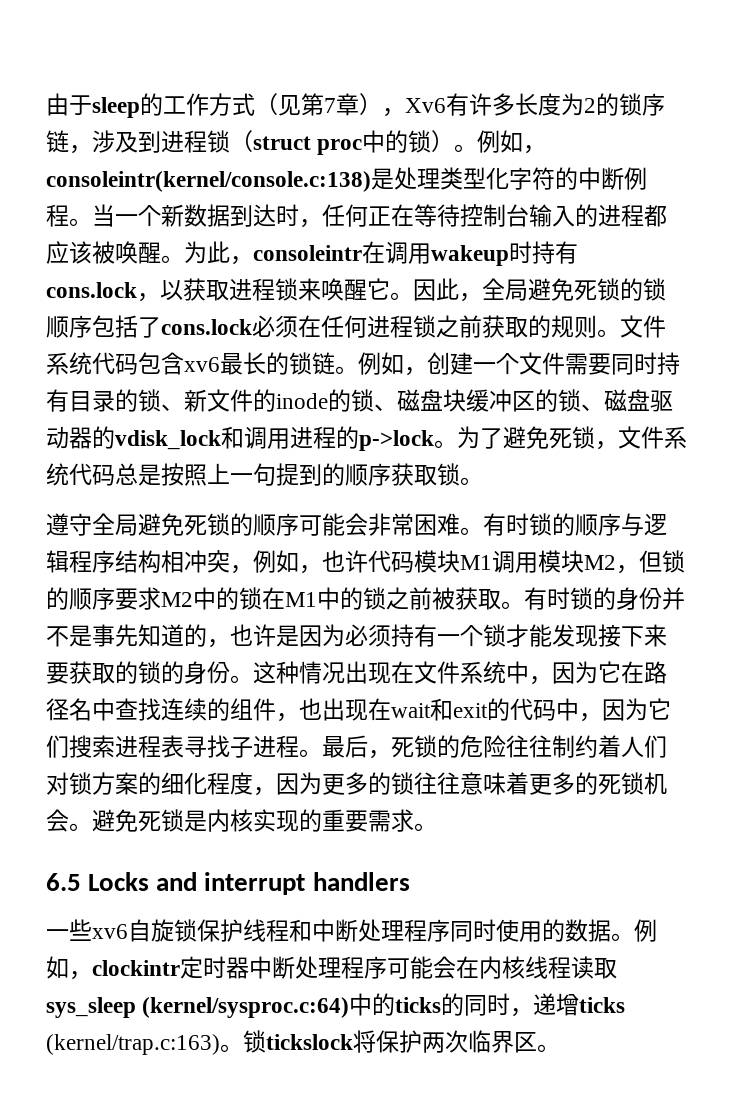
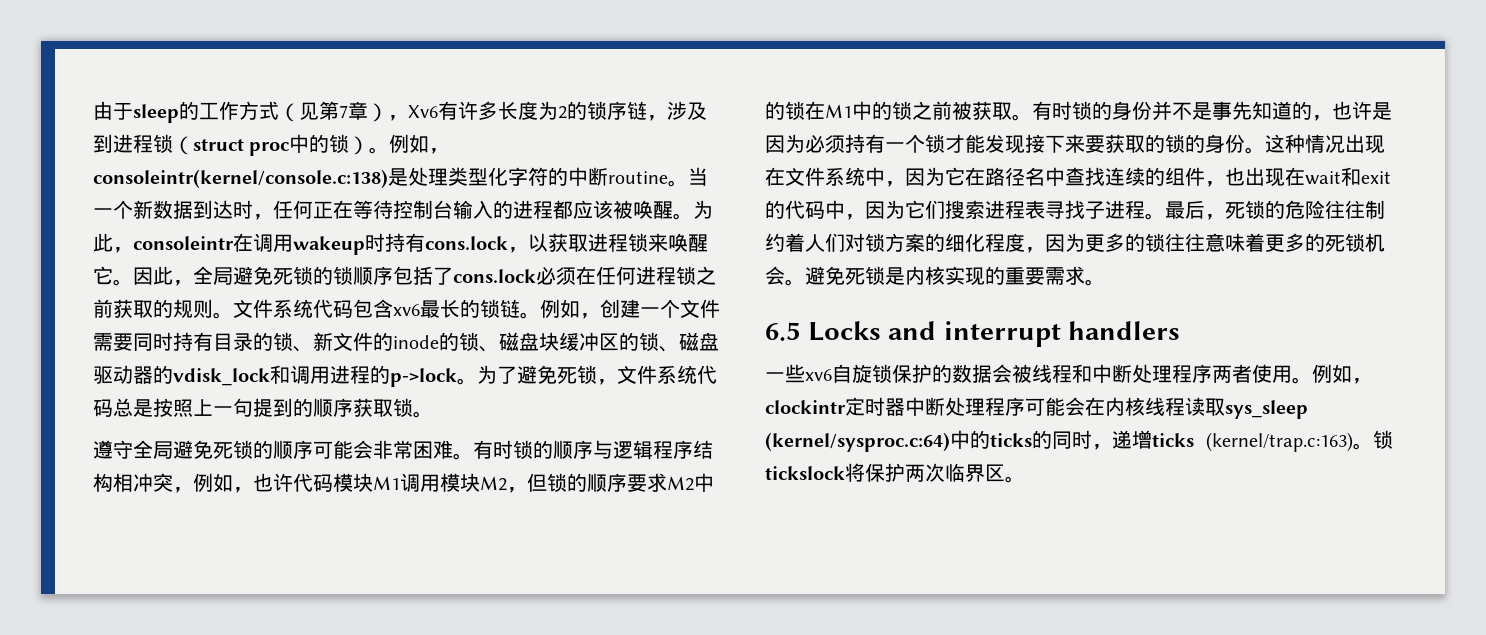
- 例如，consoleintr(kernel/console.c:138)是处理类型化字符的中断例程。
+ 例如，consoleintr(kernel/console.c:138)是处理类型化字符的中断routine。
- 一些xv6自旋锁保护线程和中断处理程序同时使用的数据。
+ 一些xv6自旋锁保护的数据会被线程和中断处理程序两者使用。

